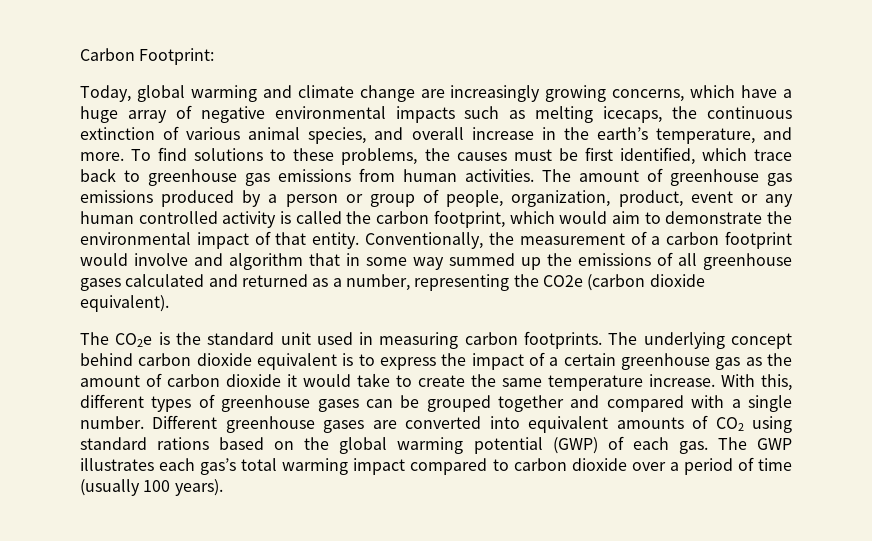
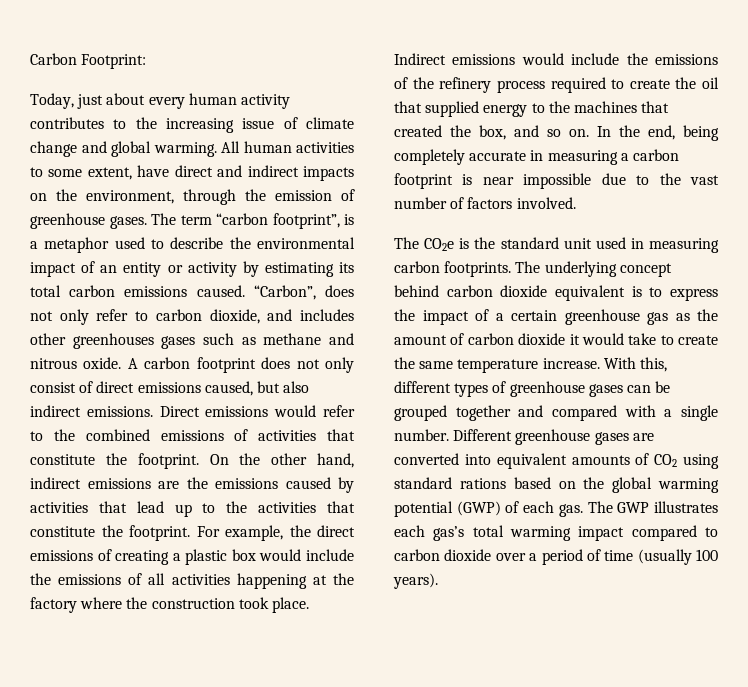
- Today, global warming and climate change are increasingly growing concerns, which have a huge array of negative environmental impacts such as melting icecaps, the continuous extinction of various animal species, and overall increase in the earth’s temperature, and more. To find solutions to these problems, the causes must be first identified, which trace back to greenhouse gas emissions from human activities. The amount of greenhouse gas emissions produced by a person or group of people, organization, product, event or any human controlled activity is called the carbon footprint, which would aim to demonstrate the environmental impact of that entity. Conventionally, the measurement of a carbon footprint would involve and algorithm that in some way summed up the emissions of all greenhouse gases calculated and returned as a number, representing the CO2e (carbon dioxide equivalent).
+ Today, just about every human activity contributes to the increasing issue of climate change and global warming. All human activities to some extent, have direct and indirect impacts on the environment, through the emission of greenhouse gases. The term “carbon footprint”, is a metaphor used to describe the environmental impact of an entity or activity by estimating its total carbon emissions caused. “Carbon”, does not only refer to carbon dioxide, and includes other greenhouses gases such as methane and nitrous oxide. A carbon footprint does not only consist of direct emissions caused, but also indirect emissions. Direct emissions would refer to the combined emissions of activities that constitute the footprint. On the other hand, indirect emissions are the emissions caused by activities that lead up to the activities that constitute the footprint. For example, the direct emissions of creating a plastic box would include the emissions of all activities happening at the factory where the construction took place. Indirect emissions would include the emissions of the refinery process required to create the oil that supplied energy to the machines that created the box, and so on. In the end, being completely accurate in measuring a carbon footprint is near impossible due to the vast number of factors involved.

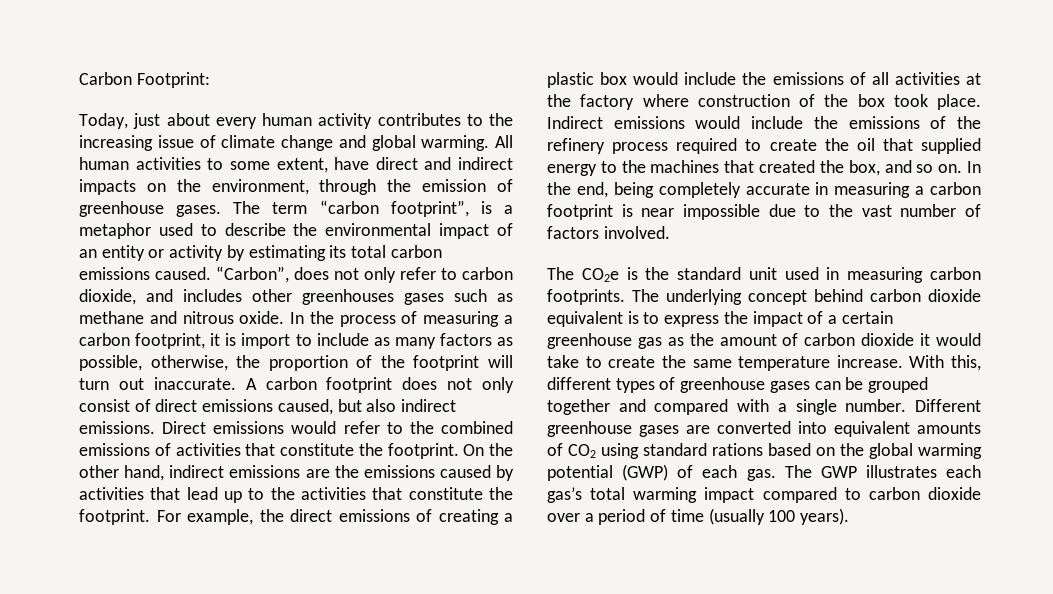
+ In the process of measuring a carbon footprint, it is import to include as many factors as possible, otherwise, the proportion of the footprint will turn out inaccurate.
- For example, the direct emissions of creating a plastic box would include the emissions of all activities happening at the factory where the construction took place.
+ For example, the direct emissions of creating a plastic box would include the emissions of all activities at the factory where construction of the box took place.

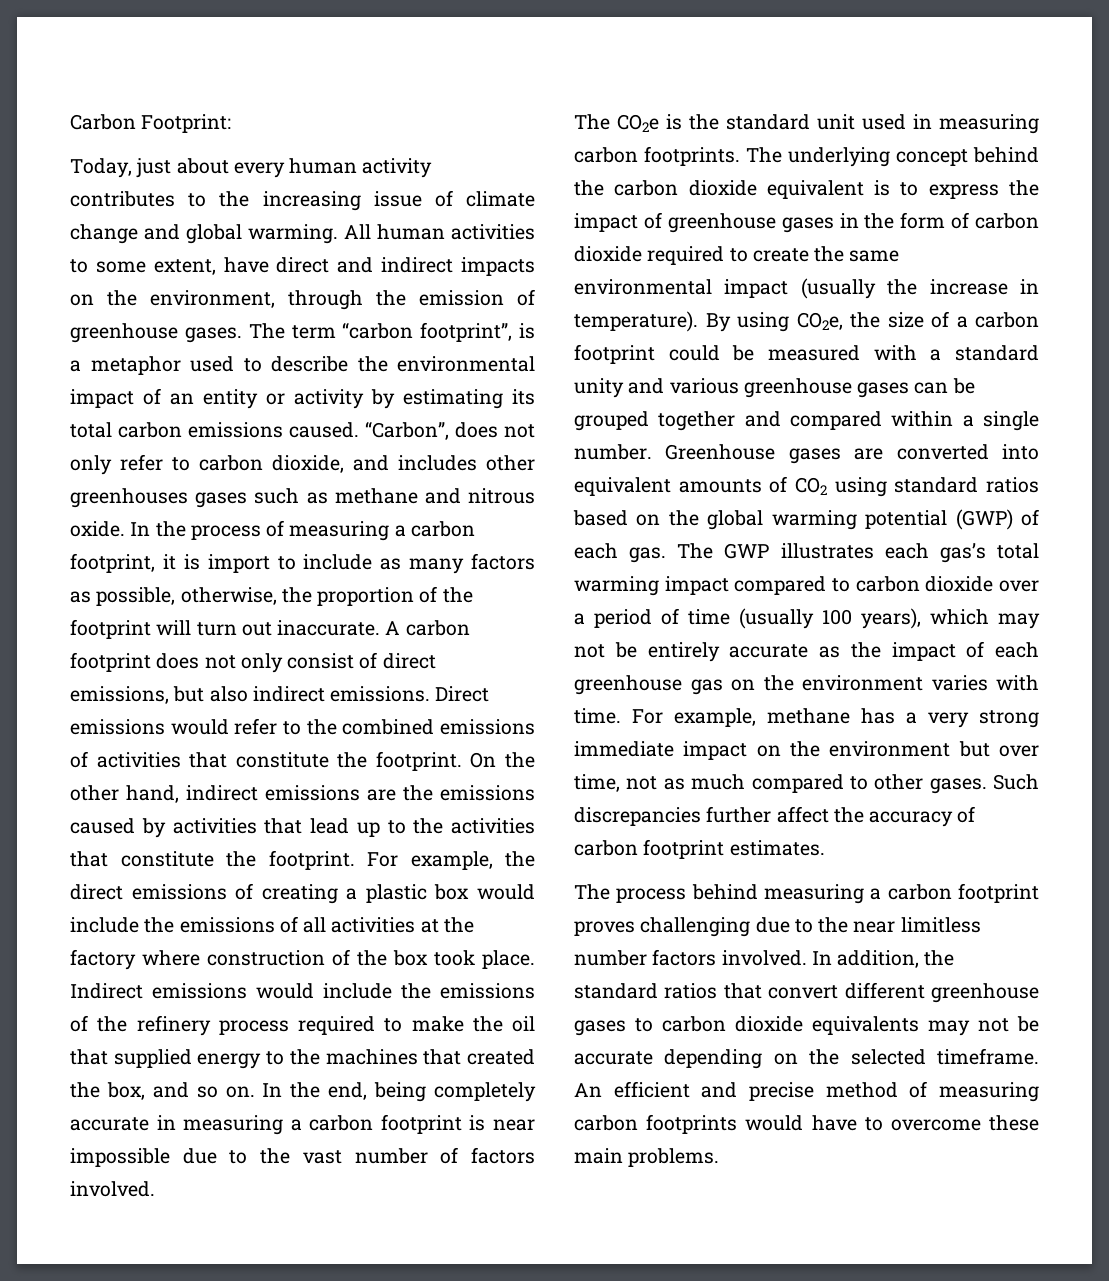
- A carbon footprint does not only consist of direct emissions caused, but also indirect emissions.
+ A carbon footprint does not only consist of direct emissions, but also indirect emissions.
- Indirect emissions would include the emissions of the refinery process required to create the oil that supplied energy to the machines that created the box, and so on.
+ Indirect emissions would include the emissions of the refinery process required to make the oil that supplied energy to the machines that created the box, and so on.
- The underlying concept behind carbon dioxide equivalent is to express the impact of a certain greenhouse gas as the amount of carbon dioxide it would take to create the same temperature increase. With this, different types of greenhouse gases can be grouped together and compared with a single number.
+ The underlying concept behind the carbon dioxide equivalent is to express the impact of greenhouse gases in the form of carbon dioxide required to create the same environmental impact (usually the increase in temperature). By using CO2e, the size of a carbon footprint could be measured with a standard unity and various greenhouse gases can be grouped together and compared within a single number.
- Different greenhouse gases are converted into equivalent amounts of CO2 using standard rations based on the global warming potential (GWP) of each gas.
+ Greenhouse gases are converted into equivalent amounts of CO2 using standard ratios based on the global warming potential (GWP) of each gas.
- The GWP illustrates each gas’s total warming impact compared to carbon dioxide over a period of time (usually 100 years).
+ The GWP illustrates each gas’s total warming impact compared to carbon dioxide over a period of time (usually 100 years), which may not be entirely accurate as the impact of each greenhouse gas on the environment varies with time. For example, methane has a very strong immediate impact on the environment but over time, not as much compared to other gases. Such discrepancies further affect the accuracy of carbon footprint estimates.
+ The process behind measuring a carbon footprint proves challenging due to the near limitless number factors involved. In addition, the standard ratios that convert different greenhouse gases to carbon dioxide equivalents may not be accurate depending on the selected timeframe. An efficient and precise method of measuring carbon footprints would have to overcome these main problems.

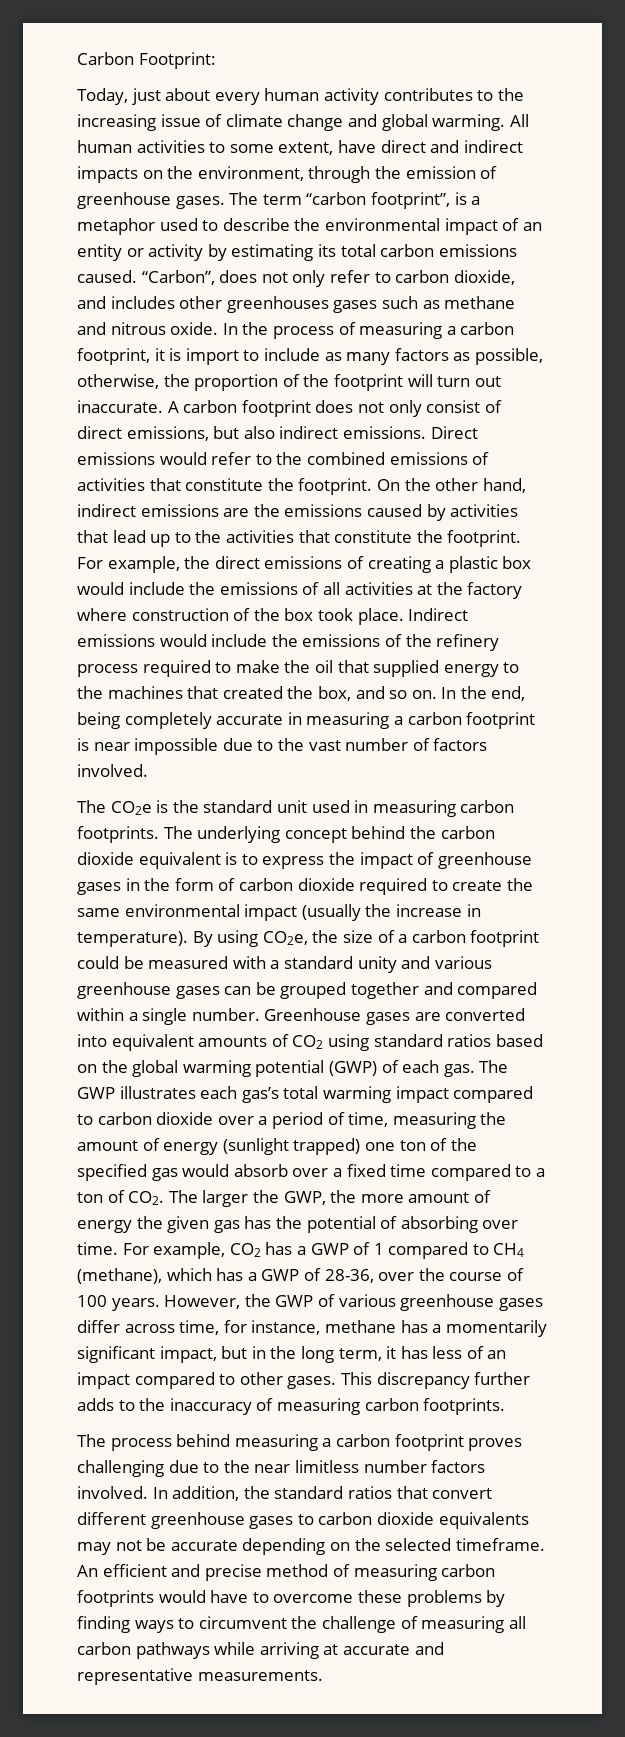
- The GWP illustrates each gas’s total warming impact compared to carbon dioxide over a period of time (usually 100 years), which may not be entirely accurate as the impact of each greenhouse gas on the environment varies with time. For example, methane has a very strong immediate impact on the environment but over time, not as much compared to other gases. Such discrepancies further affect the accuracy of carbon footprint estimates.
+ The GWP illustrates each gas’s total warming impact compared to carbon dioxide over a period of time, measuring the amount of energy (sunlight trapped) one ton of the specified gas would absorb over a fixed time compared to a ton of CO2. The larger the GWP, the more amount of energy the given gas has the potential of absorbing over time. For example, CO2 has a GWP of 1 compared to CH4 (methane), which has a GWP of 28-36, over the course of 100 years. However, the GWP of various greenhouse gases differ across time, for instance, methane has a momentarily significant impact, but in the long term, it has less of an impact compared to other gases. This discrepancy further adds to the inaccuracy of measuring carbon footprints.
- An efficient and precise method of measuring carbon footprints would have to overcome these main problems.
+ An efficient and precise method of measuring carbon footprints would have to overcome these problems by finding ways to circumvent the challenge of measuring all carbon pathways while arriving at accurate and representative measurements.

